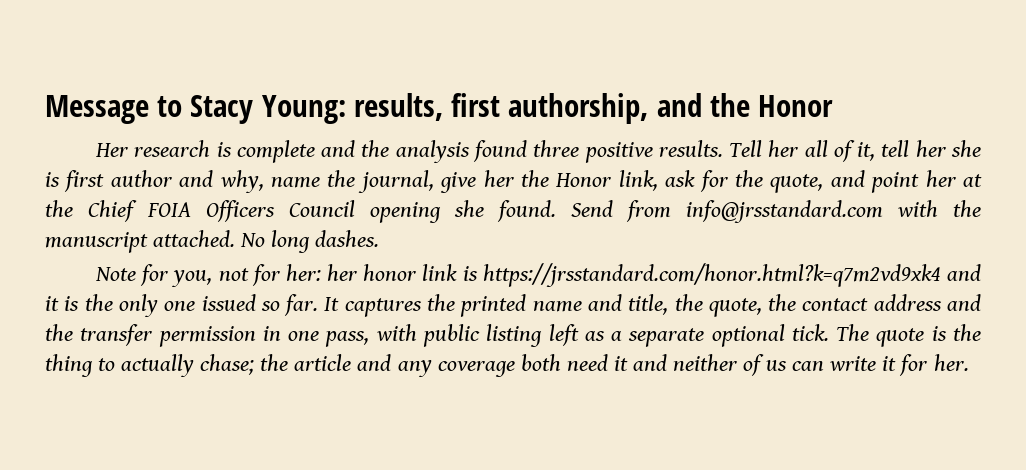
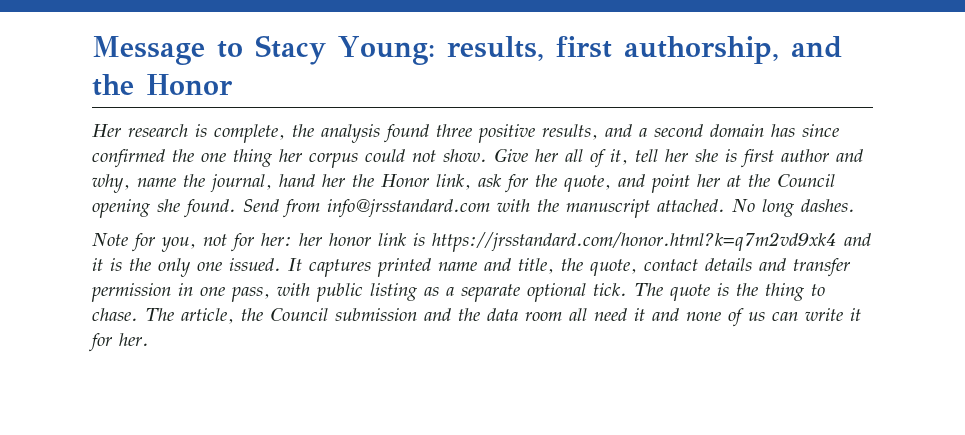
- Her research is complete and the analysis found three positive results. Tell her all of it, tell her she is first author and why, name the journal, give her the Honor link, ask for the quote, and point her at the Chief FOIA Officers Council opening she found.
+ Her research is complete, the analysis found three positive results, and a second domain has since confirmed the one thing her corpus could not show. Give her all of it, tell her she is first author and why, name the journal, hand her the Honor link, ask for the quote, and point her at the Council opening she found.
- Note for you, not for her: her honor link is https://jrsstandard.com/honor.html?k=q7m2vd9xk4 and it is the only one issued so far.
+ Note for you, not for her: her honor link is https://jrsstandard.com/honor.html?k=q7m2vd9xk4 and it is the only one issued.
- It captures the printed name and title, the quote, the contact address and the transfer permission in one pass, with public listing left as a separate optional tick.
+ It captures printed name and title, the quote, contact details and transfer permission in one pass, with public listing as a separate optional tick.
- The quote is the thing to actually chase; the article and any coverage both need it and neither of us can write it for her.
+ The quote is the thing to chase. The article, the Council submission and the data room all need it and none of us can write it for her.

